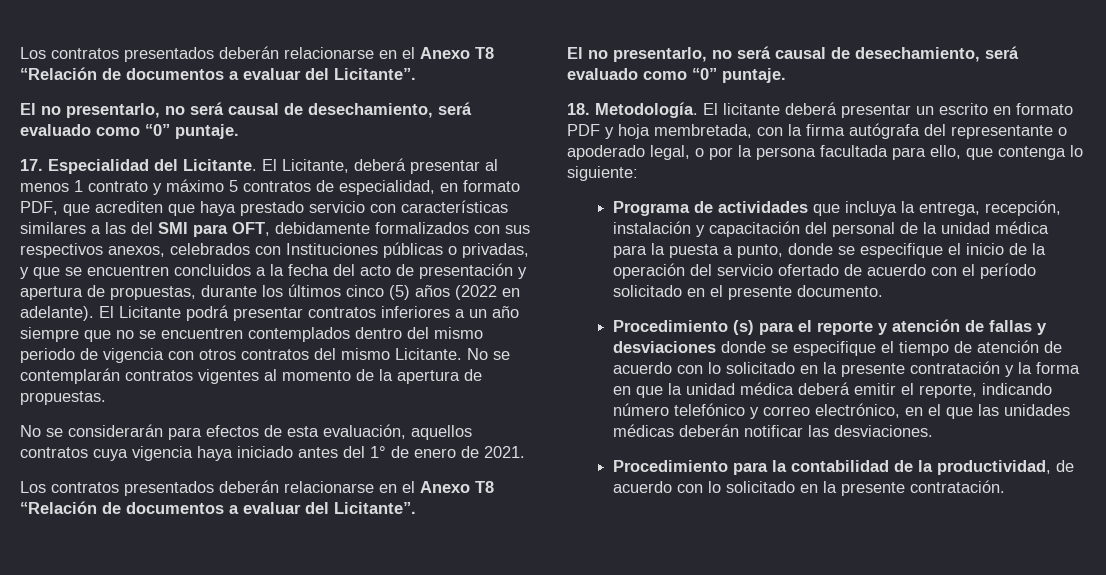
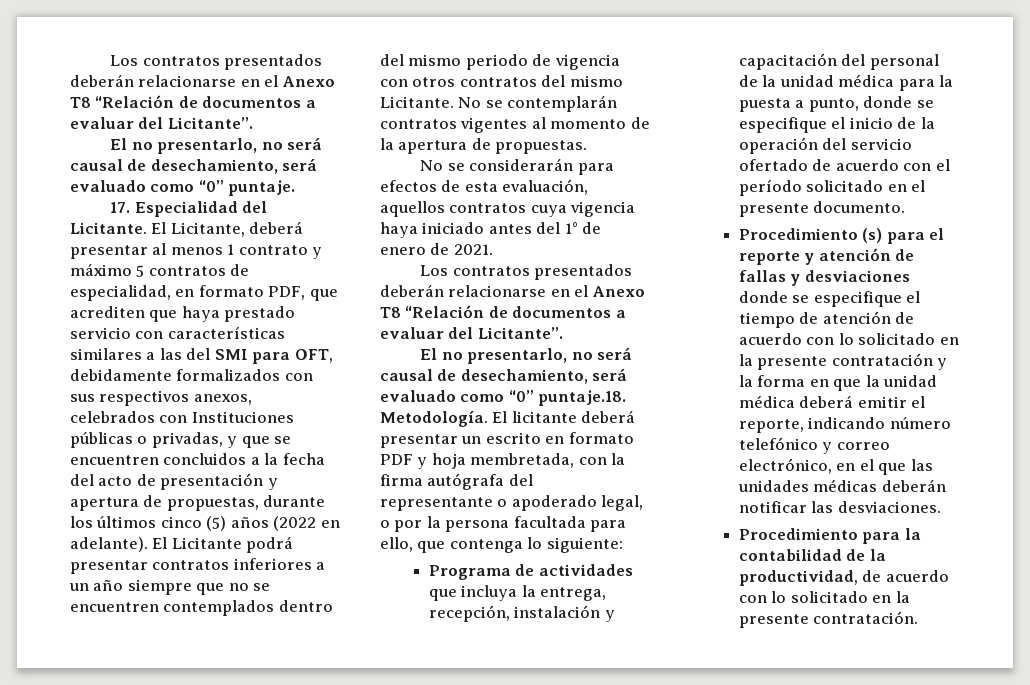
  No se considerarán para efectos de esta evaluación, aquellos contratos cuya vigencia haya iniciado antes del 1° de enero de 2021.
  Los contratos presentados deberán relacionarse en el Anexo T8 “Relación de documentos a evaluar del Licitante”.
- El no presentarlo, no será causal de desechamiento, será evaluado como “0” puntaje.
- 18. Metodología.
+ El no presentarlo, no será causal de desechamiento, será evaluado como “0” puntaje.18. Metodología.

